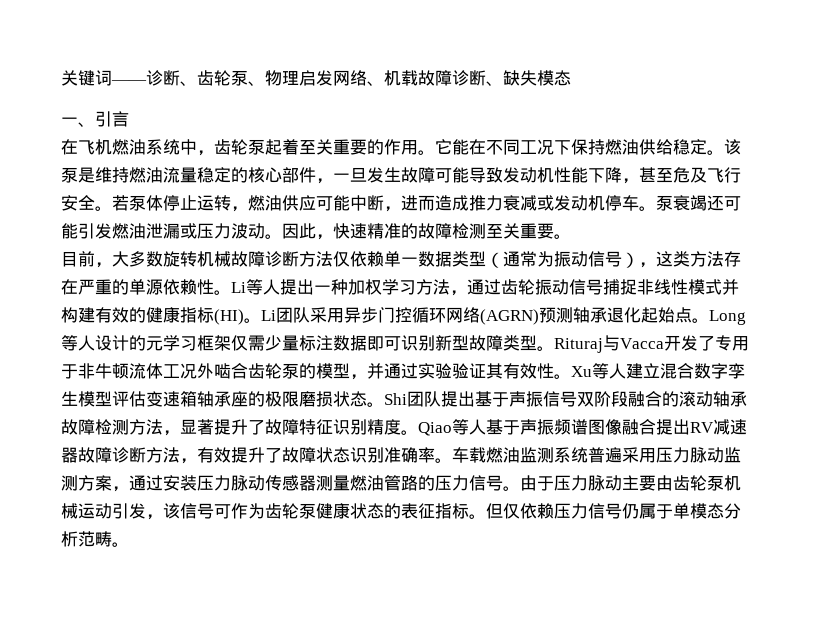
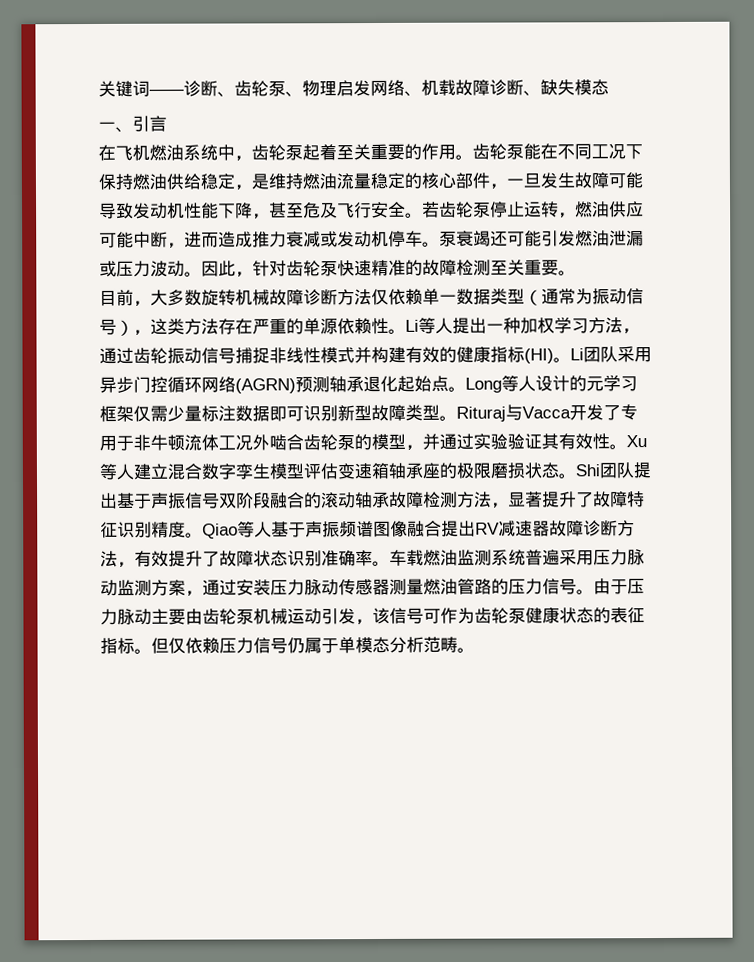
- 它能在不同工况下保持燃油供给稳定。该泵是维持燃油流量稳定的核心部件，一旦发生故障可能导致发动机性能下降，甚至危及飞行安全。
+ 齿轮泵能在不同工况下保持燃油供给稳定，是维持燃油流量稳定的核心部件，一旦发生故障可能导致发动机性能下降，甚至危及飞行安全。
- 若泵体停止运转，燃油供应可能中断，进而造成推力衰减或发动机停车。
+ 若齿轮泵停止运转，燃油供应可能中断，进而造成推力衰减或发动机停车。
- 因此，快速精准的故障检测至关重要。
+ 因此，针对齿轮泵快速精准的故障检测至关重要。

